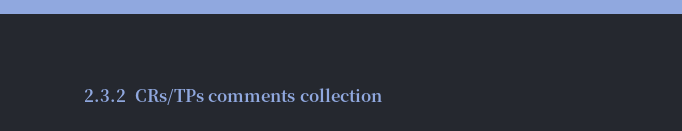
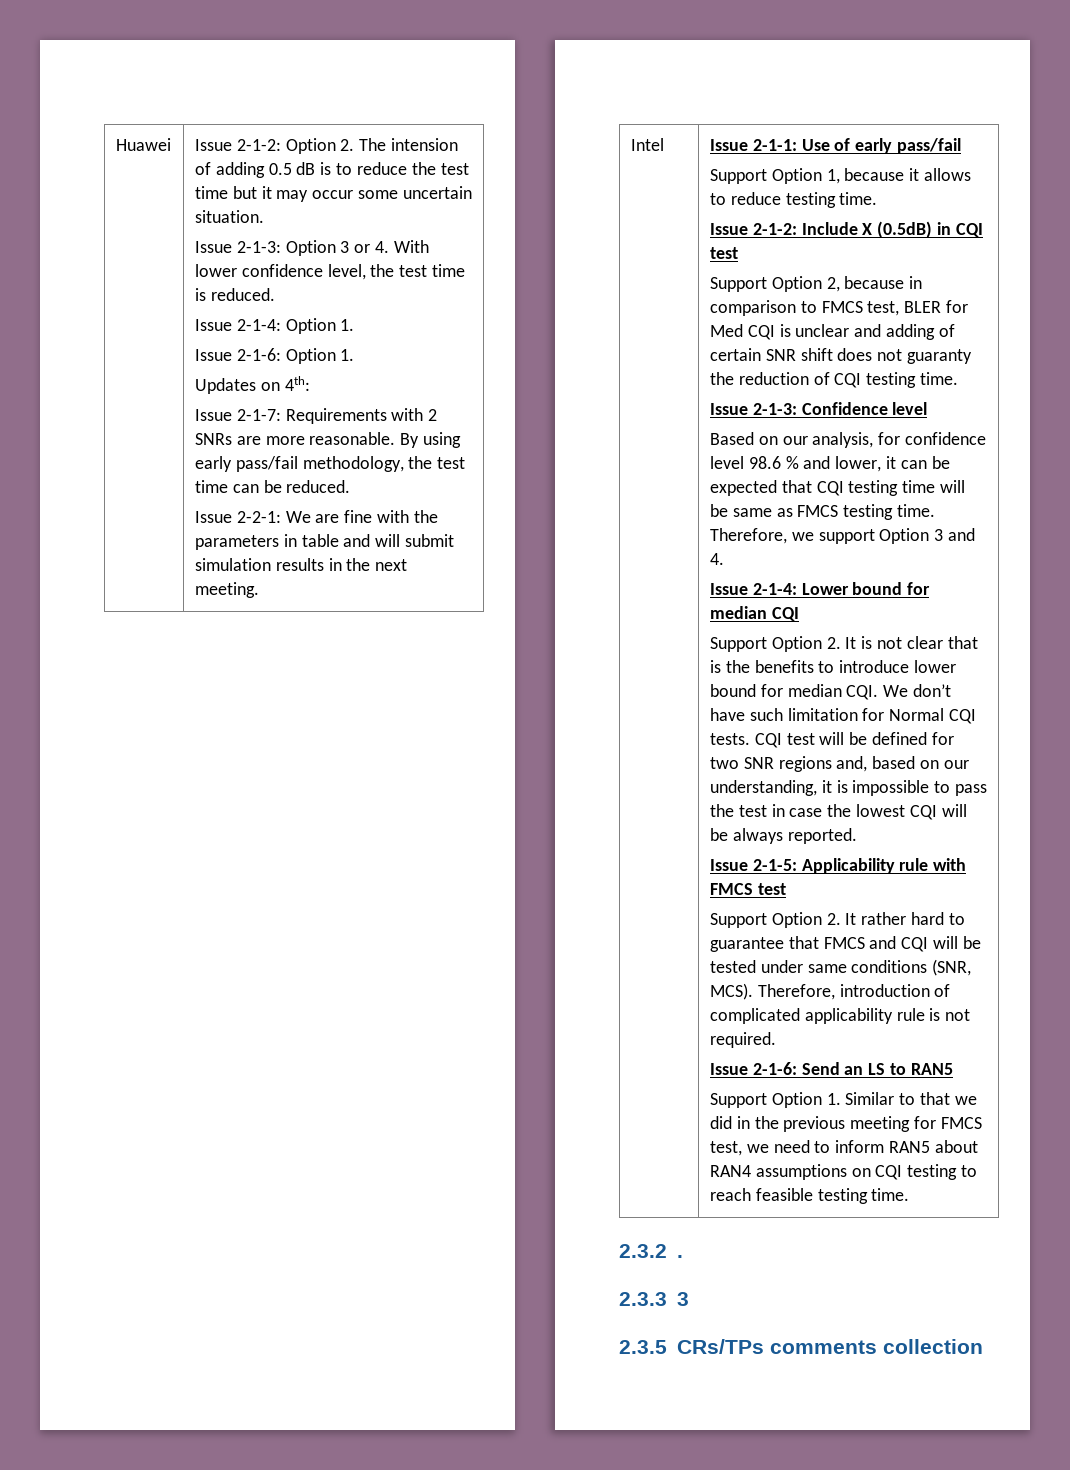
- 2.3.2 CRs/TPs comments collection
+ Huawei | Issue 2-1-2: Option 2. The intension of adding 0.5 dB is to reduce the test time but it may occur some uncertain situation.
+ Issue 2-1-3: Option 3 or 4. With lower confidence level, the test time is reduced.
+ Issue 2-1-4: Option 1.
+ Issue 2-1-6: Option 1.
+ Updates on 4th:
+ Issue 2-1-7: Requirements with 2 SNRs are more reasonable. By using early pass/fail methodology, the test time can be reduced.
+ Issue 2-2-1: We are fine with the parameters in table and will submit simulation results in the next meeting.
+ Intel | Issue 2-1-1: Use of early pass/fail
+ Support Option 1, because it allows to reduce testing time.
+ Issue 2-1-2: Include X (0.5dB) in CQI test
+ Support Option 2, because in comparison to FMCS test, BLER for Med CQI is unclear and adding of certain SNR shift does not guaranty the reduction of CQI testing time.
+ Issue 2-1-3: Confidence level
+ Based on our analysis, for confidence level 98.6 % and lower, it can be expected that CQI testing time will be same as FMCS testing time. Therefore, we support Option 3 and 4.
+ Issue 2-1-4: Lower bound for median CQI
+ Support Option 2. It is not clear that is the benefits to introduce lower bound for median CQI. We don’t have such limitation for Normal CQI tests. CQI test will be defined for two SNR regions and, based on our understanding, it is impossible to pass the test in case the lowest CQI will be always reported.
+ Issue 2-1-5: Applicability rule with FMCS test
+ Support Option 2. It rather hard to guarantee that FMCS and CQI will be tested under same conditions (SNR, MCS). Therefore, introduction of complicated applicability rule is not required.
+ Issue 2-1-6: Send an LS to RAN5
+ Support Option 1. Similar to that we did in the previous meeting for FMCS test, we need to inform RAN5 about RAN4 assumptions on CQI testing to reach feasible testing time.
+ 2.3.2 .
+ 2.3.3 3
+ 2.3.5 CRs/TPs comments collection

